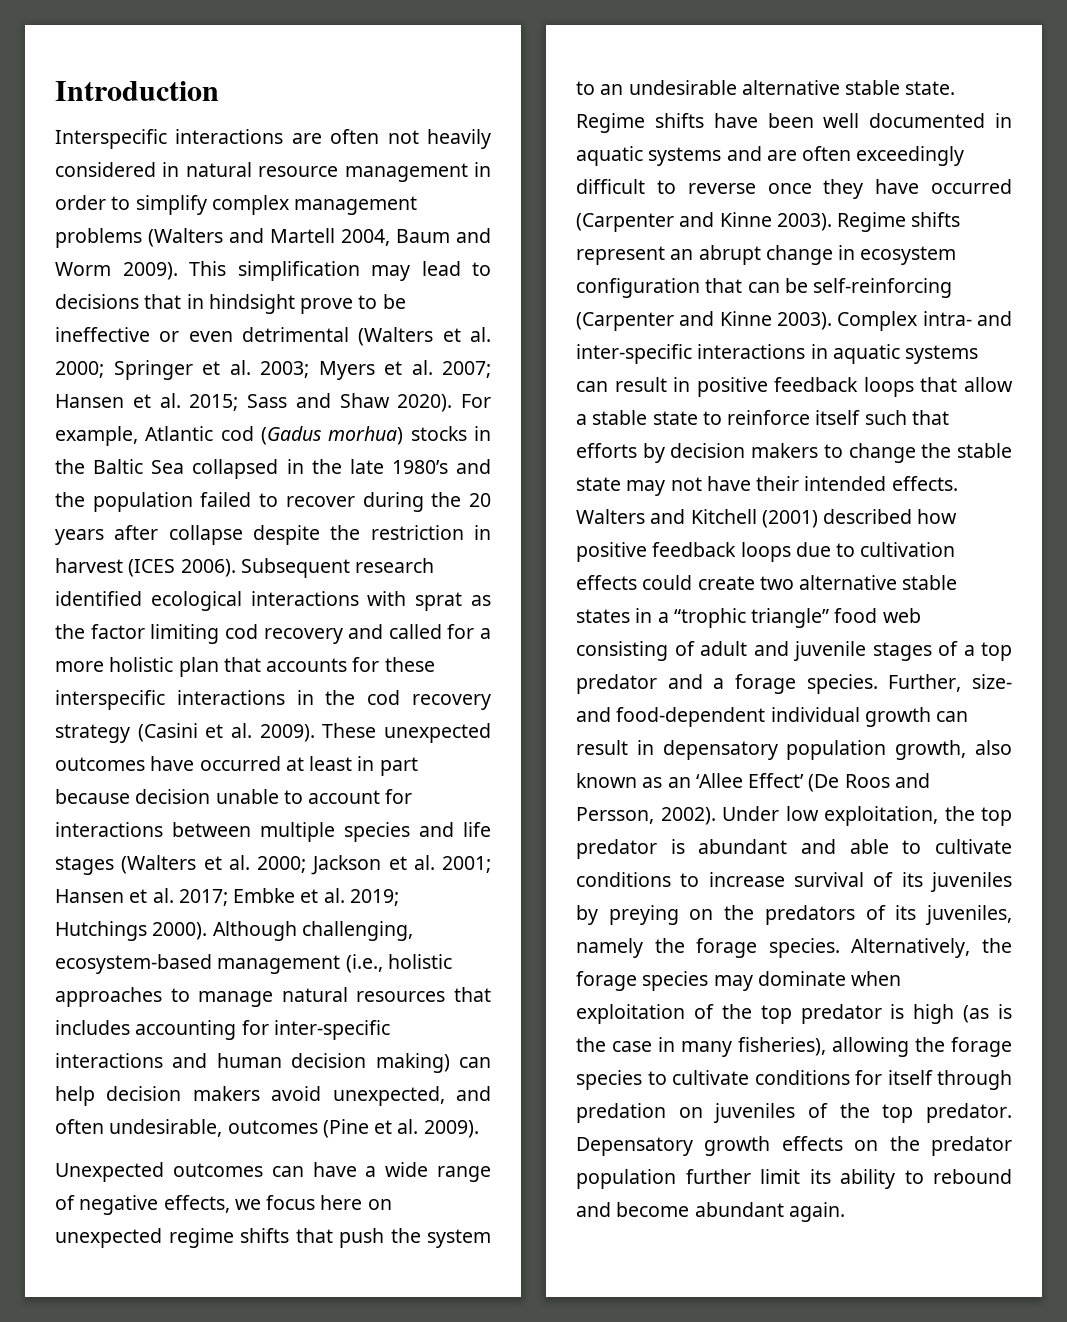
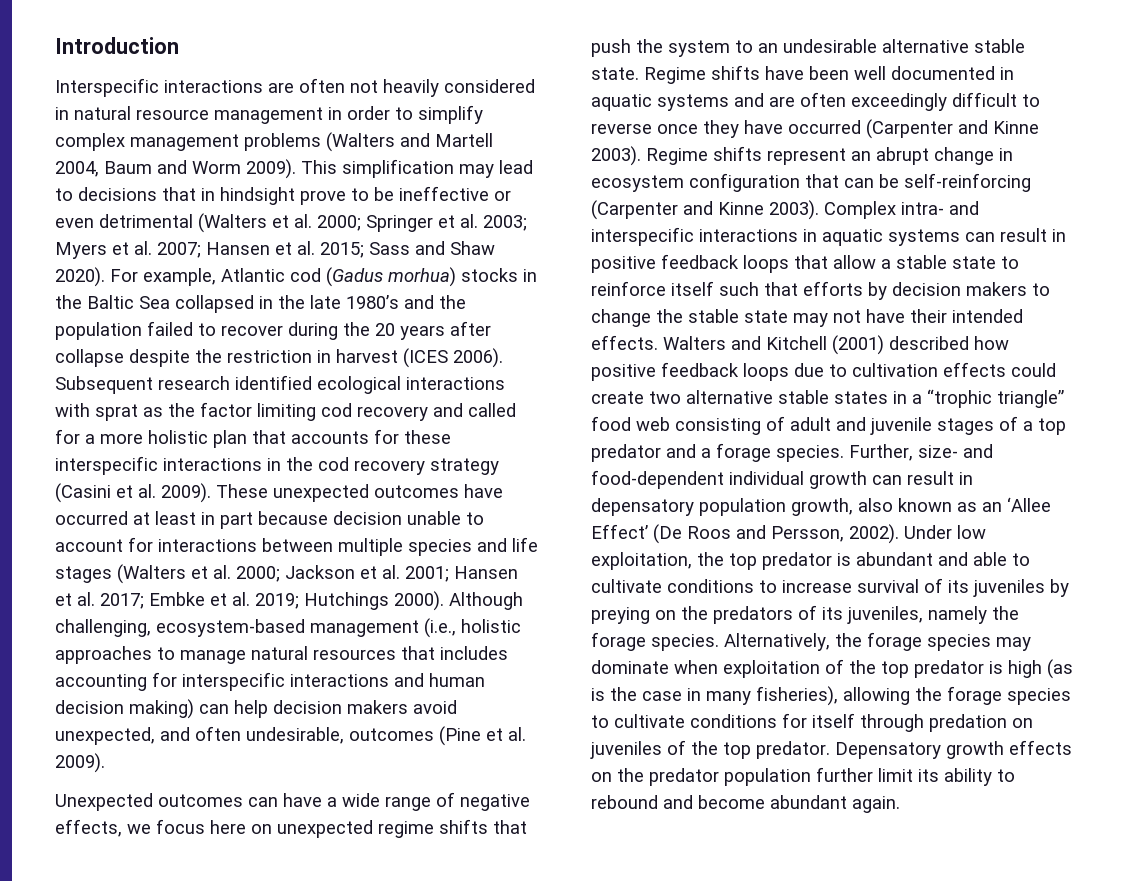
- Although challenging, ecosystem-based management (i.e., holistic approaches to manage natural resources that includes accounting for inter-specific interactions and human decision making) can help decision makers avoid unexpected, and often undesirable, outcomes (Pine et al. 2009).
+ Although challenging, ecosystem-based management (i.e., holistic approaches to manage natural resources that includes accounting for interspecific interactions and human decision making) can help decision makers avoid unexpected, and often undesirable, outcomes (Pine et al. 2009).
- Complex intra- and inter-specific interactions in aquatic systems can result in positive feedback loops that allow a stable state to reinforce itself such that efforts by decision makers to change the stable state may not have their intended effects.
+ Complex intra- and interspecific interactions in aquatic systems can result in positive feedback loops that allow a stable state to reinforce itself such that efforts by decision makers to change the stable state may not have their intended effects.

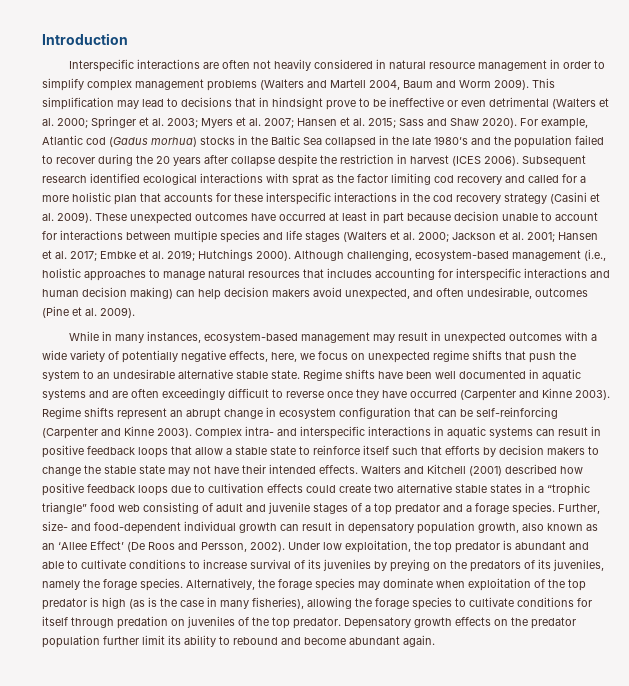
- Unexpected outcomes can have a wide range of negative effects, we focus here on unexpected regime shifts that push the system to an undesirable alternative stable state.
+ While in many instances, ecosystem-based management may result in unexpected outcomes with a wide variety of potentially negative effects, here, we focus on unexpected regime shifts that push the system to an undesirable alternative stable state.

